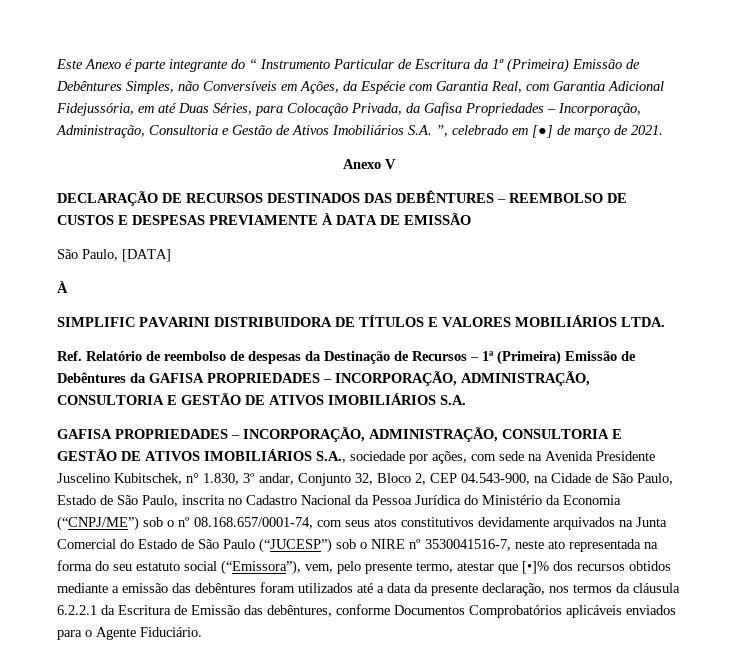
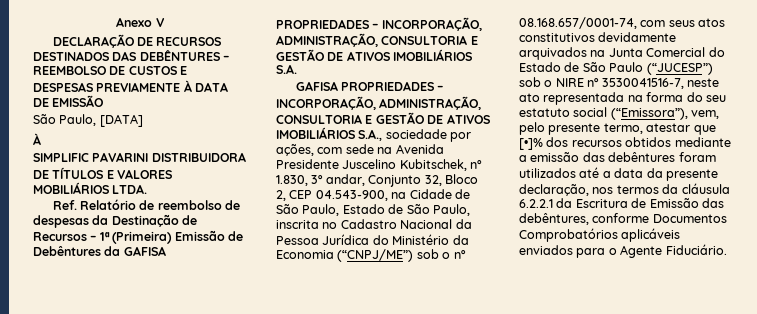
- Este Anexo é parte integrante do “ Instrumento Particular de Escritura da 1ª (Primeira) Emissão de Debêntures Simples, não Conversíveis em Ações, da Espécie com Garantia Real, com Garantia Adicional Fidejussória, em até Duas Séries, para Colocação Privada, da Gafisa Propriedades – Incorporação, Administração, Consultoria e Gestão de Ativos Imobiliários S.A. ”, celebrado em [●] de março de 2021.

